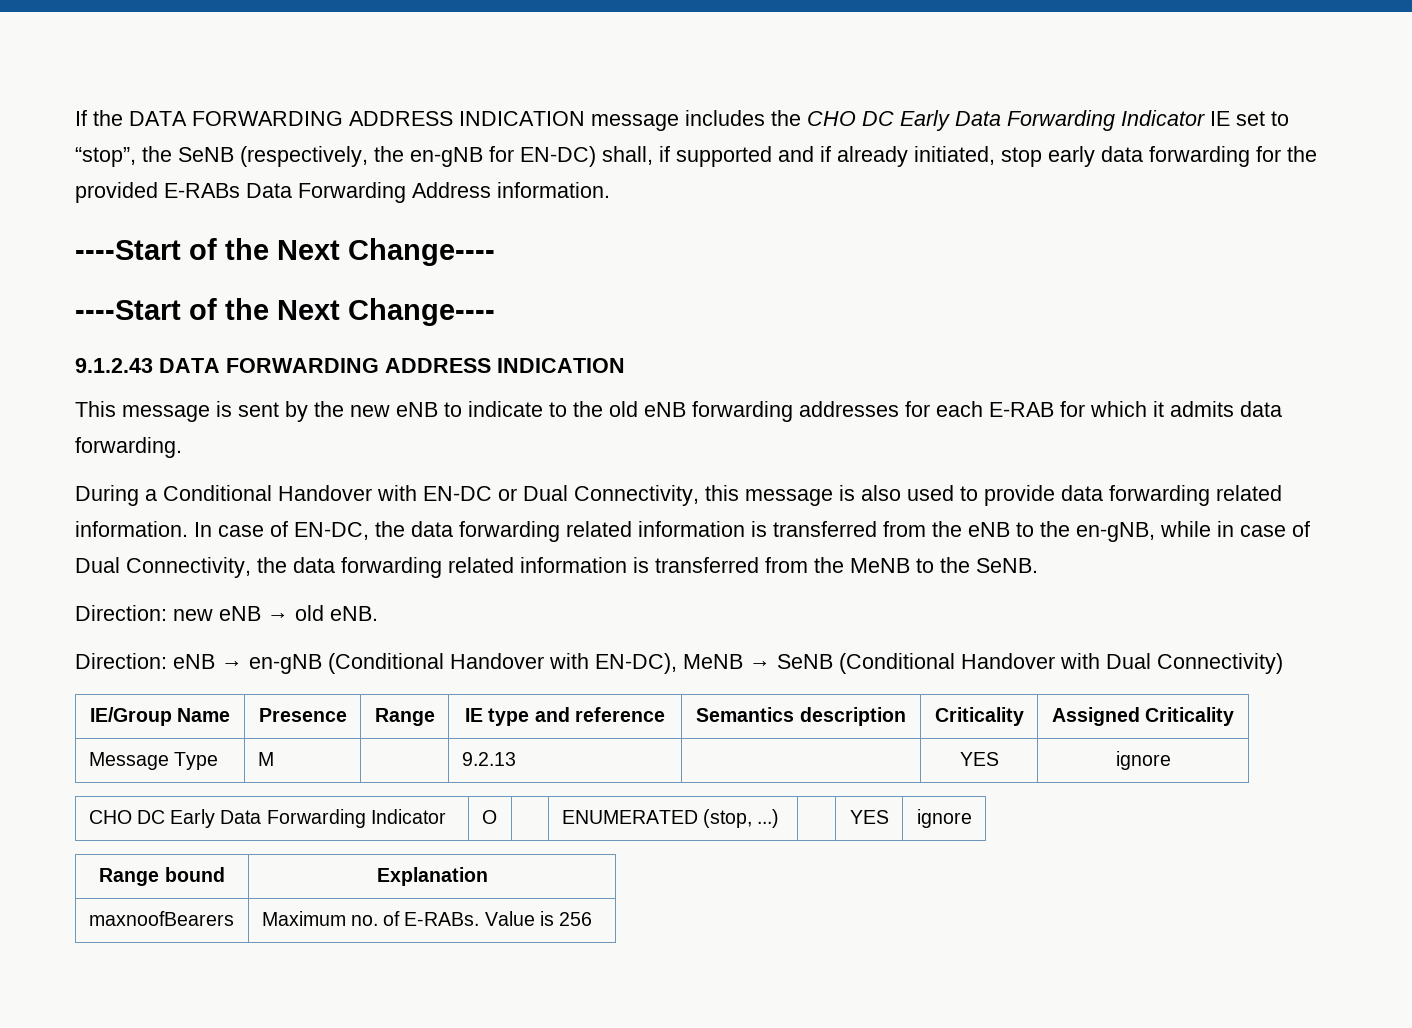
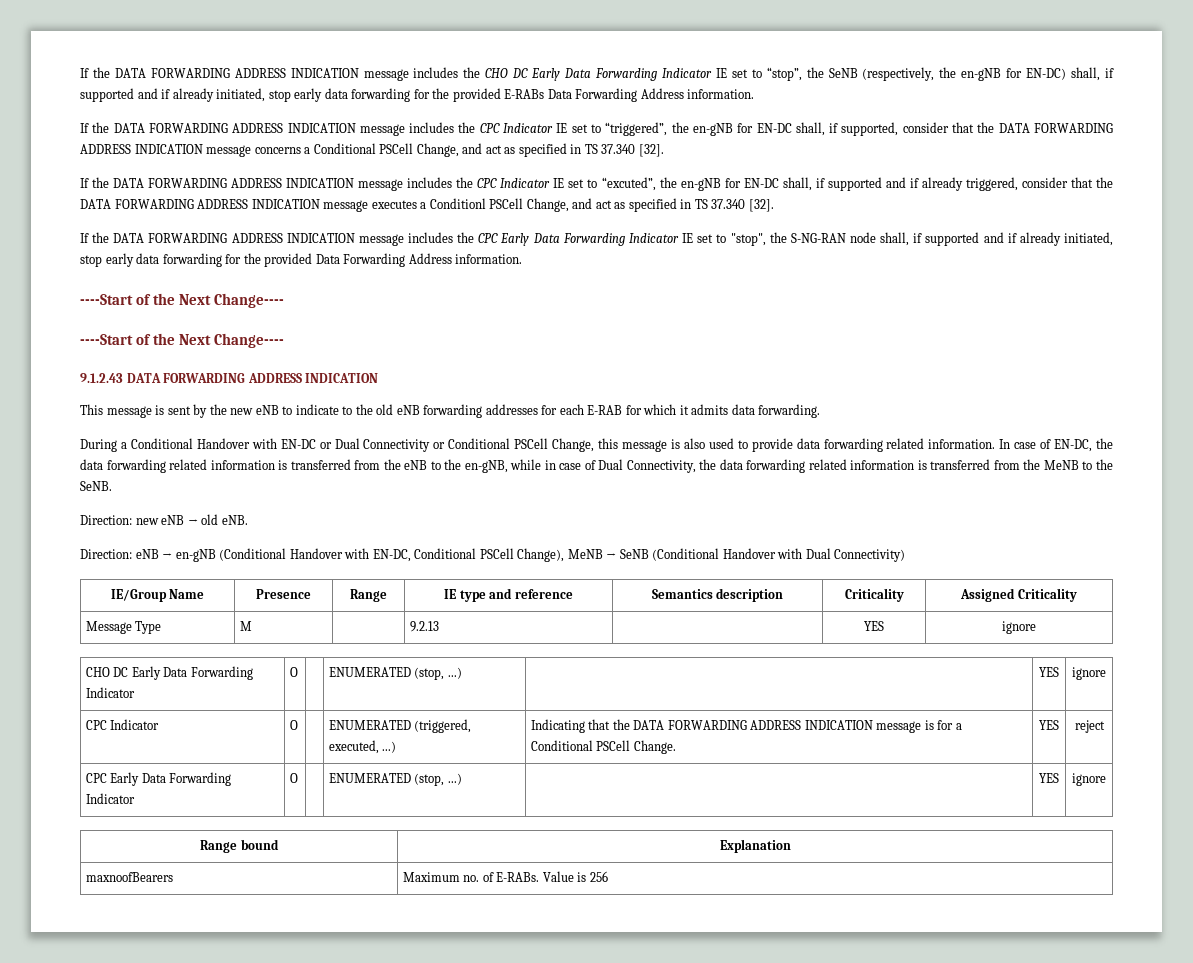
+ If the DATA FORWARDING ADDRESS INDICATION message includes the CPC Indicator IE set to “triggered”, the en-gNB for EN-DC shall, if supported, consider that the DATA FORWARDING ADDRESS INDICATION message concerns a Conditional PSCell Change, and act as specified in TS 37.340 [32].
+ If the DATA FORWARDING ADDRESS INDICATION message includes the CPC Indicator IE set to “excuted”, the en-gNB for EN-DC shall, if supported and if already triggered, consider that the DATA FORWARDING ADDRESS INDICATION message executes a Conditionl PSCell Change, and act as specified in TS 37.340 [32].
+ If the DATA FORWARDING ADDRESS INDICATION message includes the CPC Early Data Forwarding Indicator IE set to "stop", the S-NG-RAN node shall, if supported and if already initiated, stop early data forwarding for the provided Data Forwarding Address information.
- During a Conditional Handover with EN-DC or Dual Connectivity, this message is also used to provide data forwarding related information.
+ During a Conditional Handover with EN-DC or Dual Connectivity or Conditional PSCell Change, this message is also used to provide data forwarding related information.
- Direction: eNB → en-gNB (Conditional Handover with EN-DC), MeNB → SeNB (Conditional Handover with Dual Connectivity)
+ Direction: eNB → en-gNB (Conditional Handover with EN-DC, Conditional PSCell Change), MeNB → SeNB (Conditional Handover with Dual Connectivity)
+ CPC Indicator | O | | ENUMERATED (triggered, executed, ...) | Indicating that the DATA FORWARDING ADDRESS INDICATION message is for a Conditional PSCell Change. | YES | reject
+ CPC Early Data Forwarding Indicator | O | | ENUMERATED (stop, ...) | | YES | ignore

